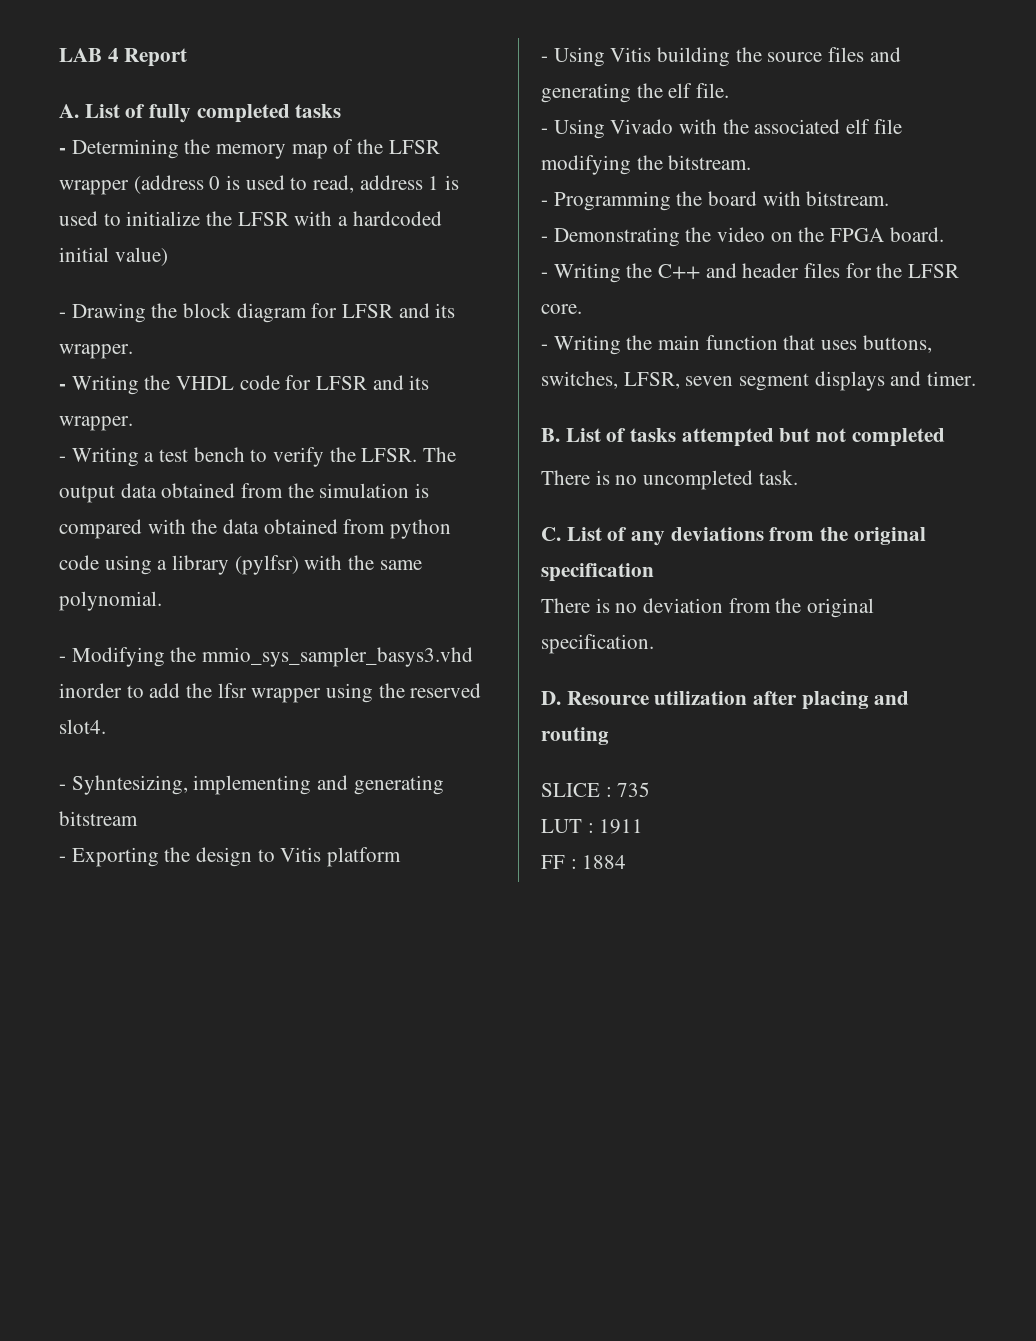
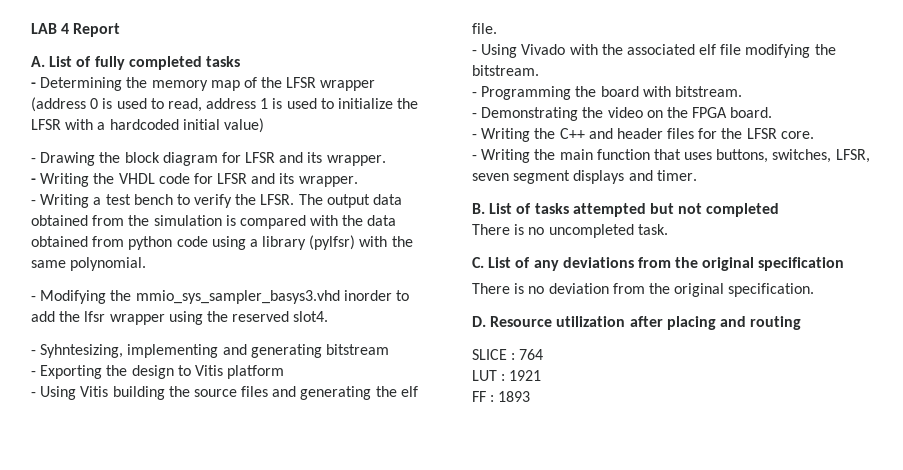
- SLICE : 735
+ SLICE : 764
- LUT : 1911
+ LUT : 1921
- FF : 1884
+ FF : 1893

